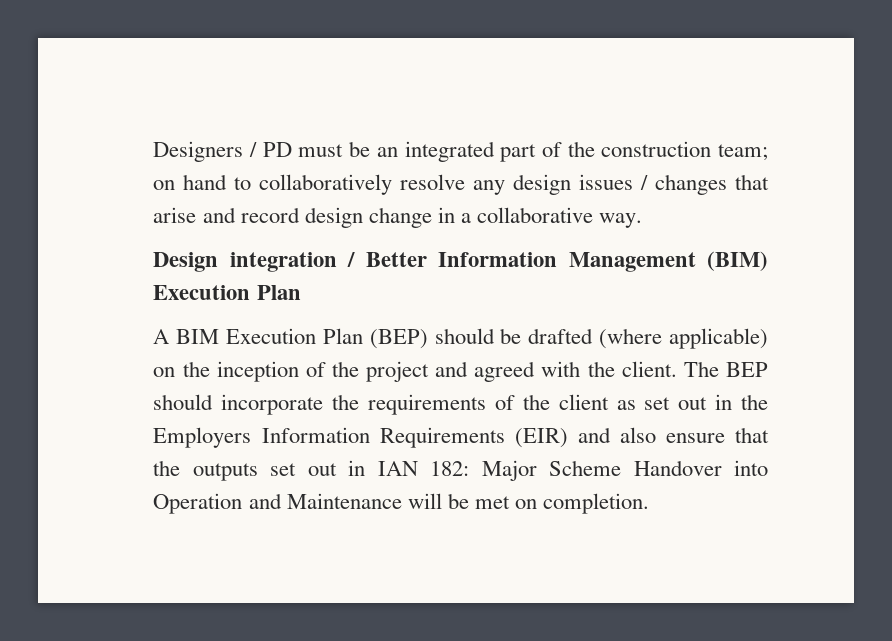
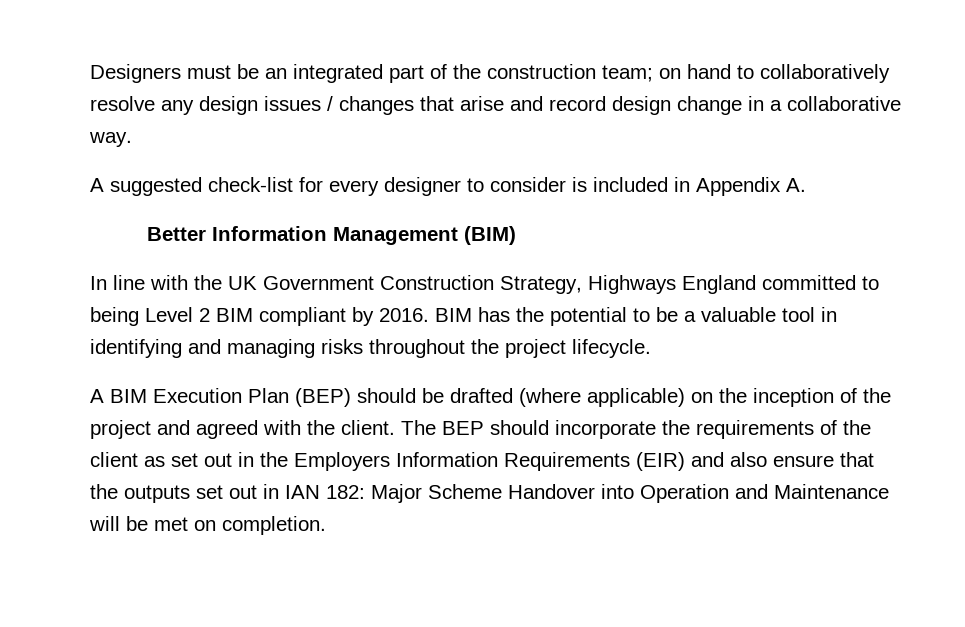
- Designers / PD must be an integrated part of the construction team; on hand to collaboratively resolve any design issues / changes that arise and record design change in a collaborative way.
+ Designers must be an integrated part of the construction team; on hand to collaboratively resolve any design issues / changes that arise and record design change in a collaborative way.
- Design integration / Better Information Management (BIM) Execution Plan
+ A suggested check-list for every designer to consider is included in Appendix A.
+ Better Information Management (BIM)
+ In line with the UK Government Construction Strategy, Highways England committed to being Level 2 BIM compliant by 2016. BIM has the potential to be a valuable tool in identifying and managing risks throughout the project lifecycle.

